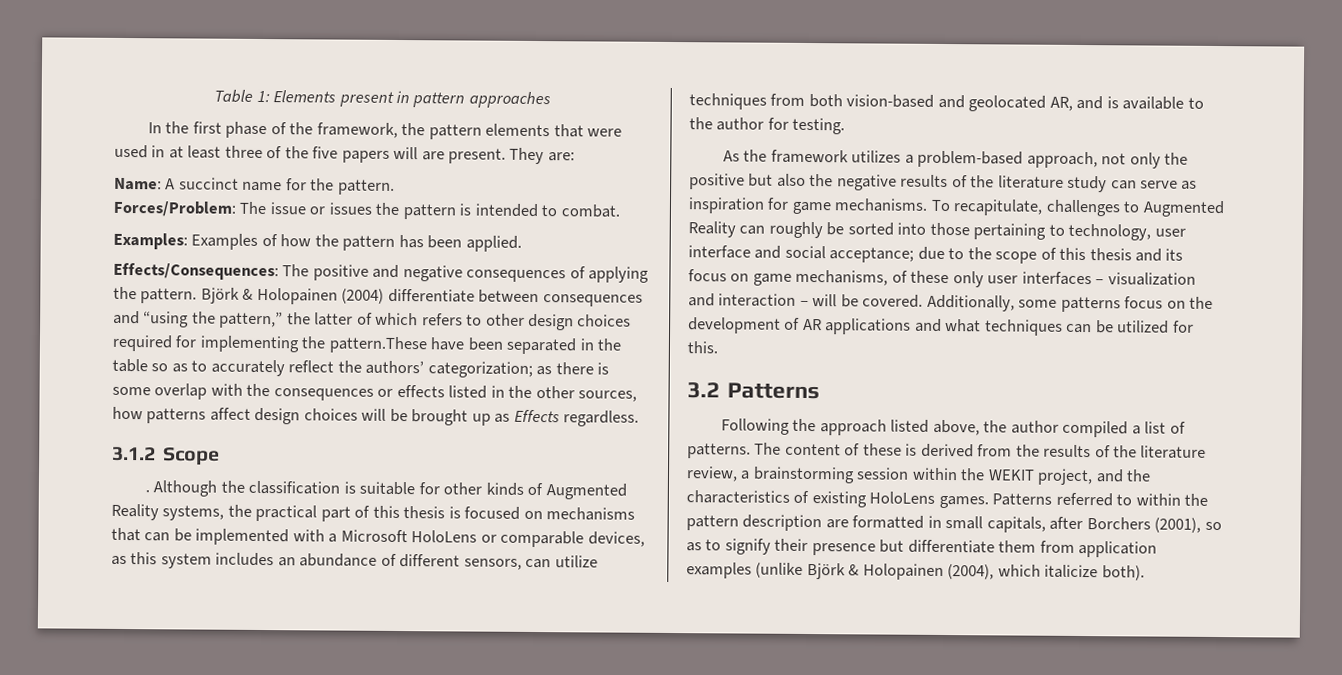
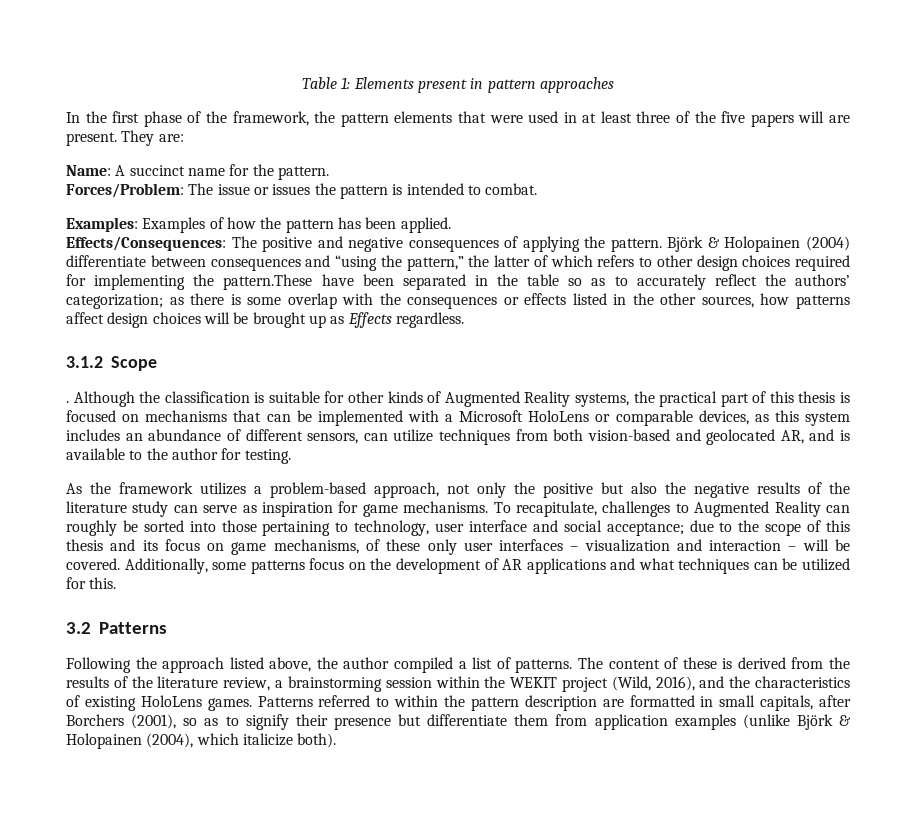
- The content of these is derived from the results of the literature review, a brainstorming session within the WEKIT project, and the characteristics of existing HoloLens games.
+ The content of these is derived from the results of the literature review, a brainstorming session within the WEKIT project (Wild, 2016), and the characteristics of existing HoloLens games.

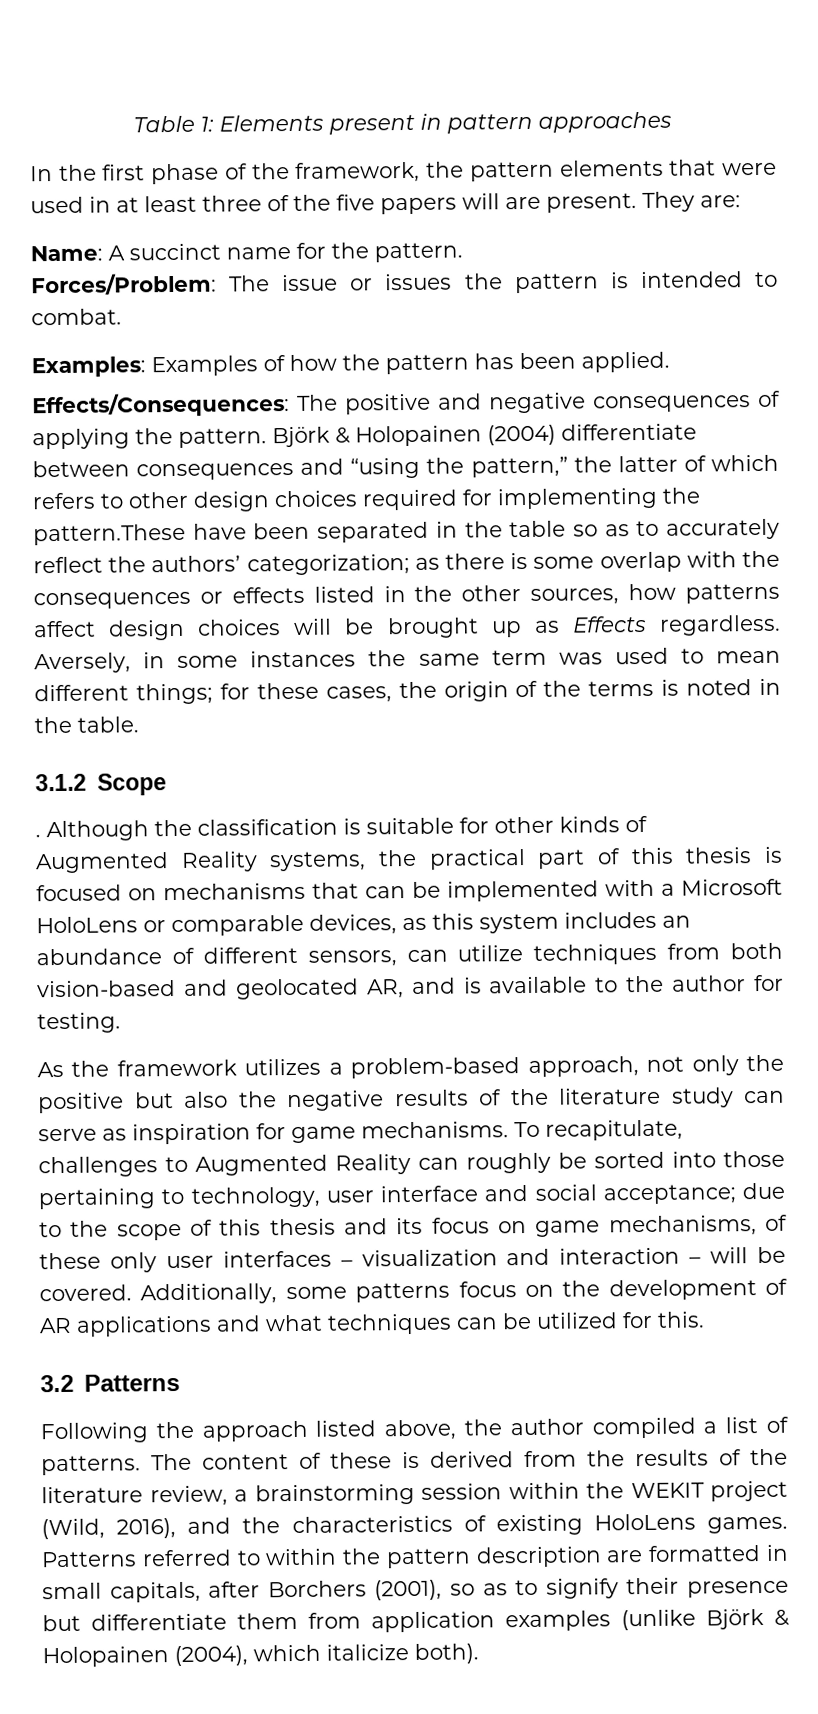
+ Aversely, in some instances the same term was used to mean different things; for these cases, the origin of the terms is noted in the table.

